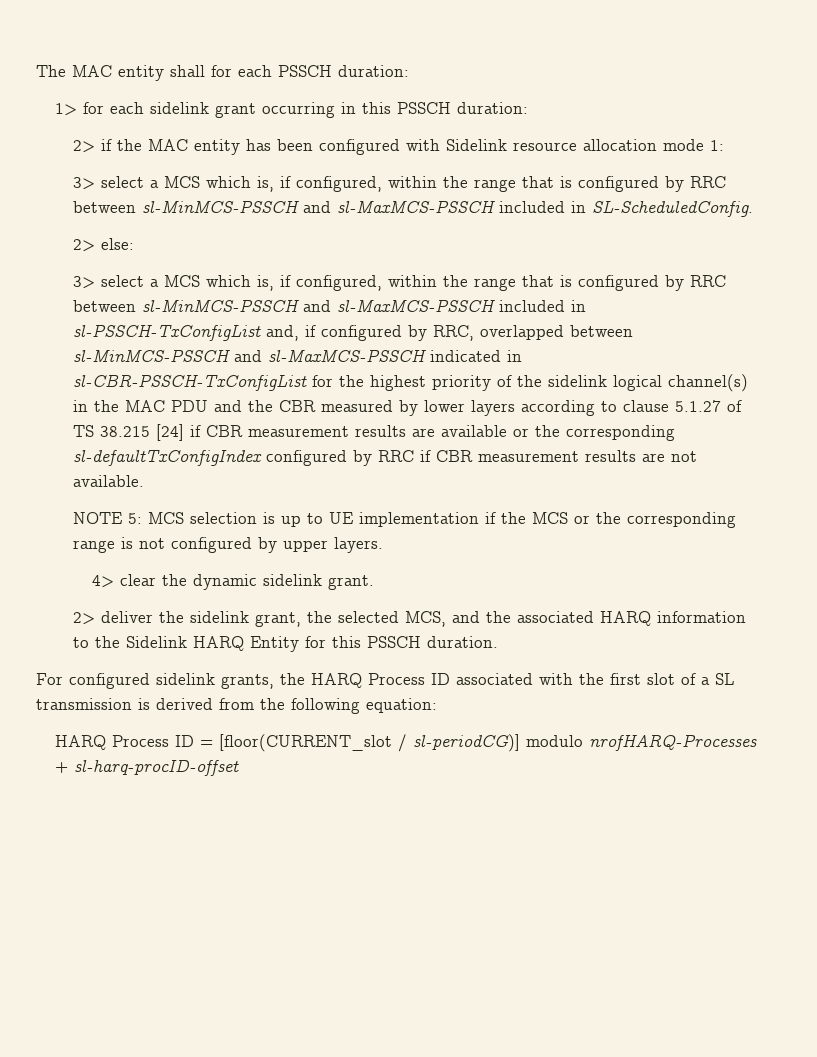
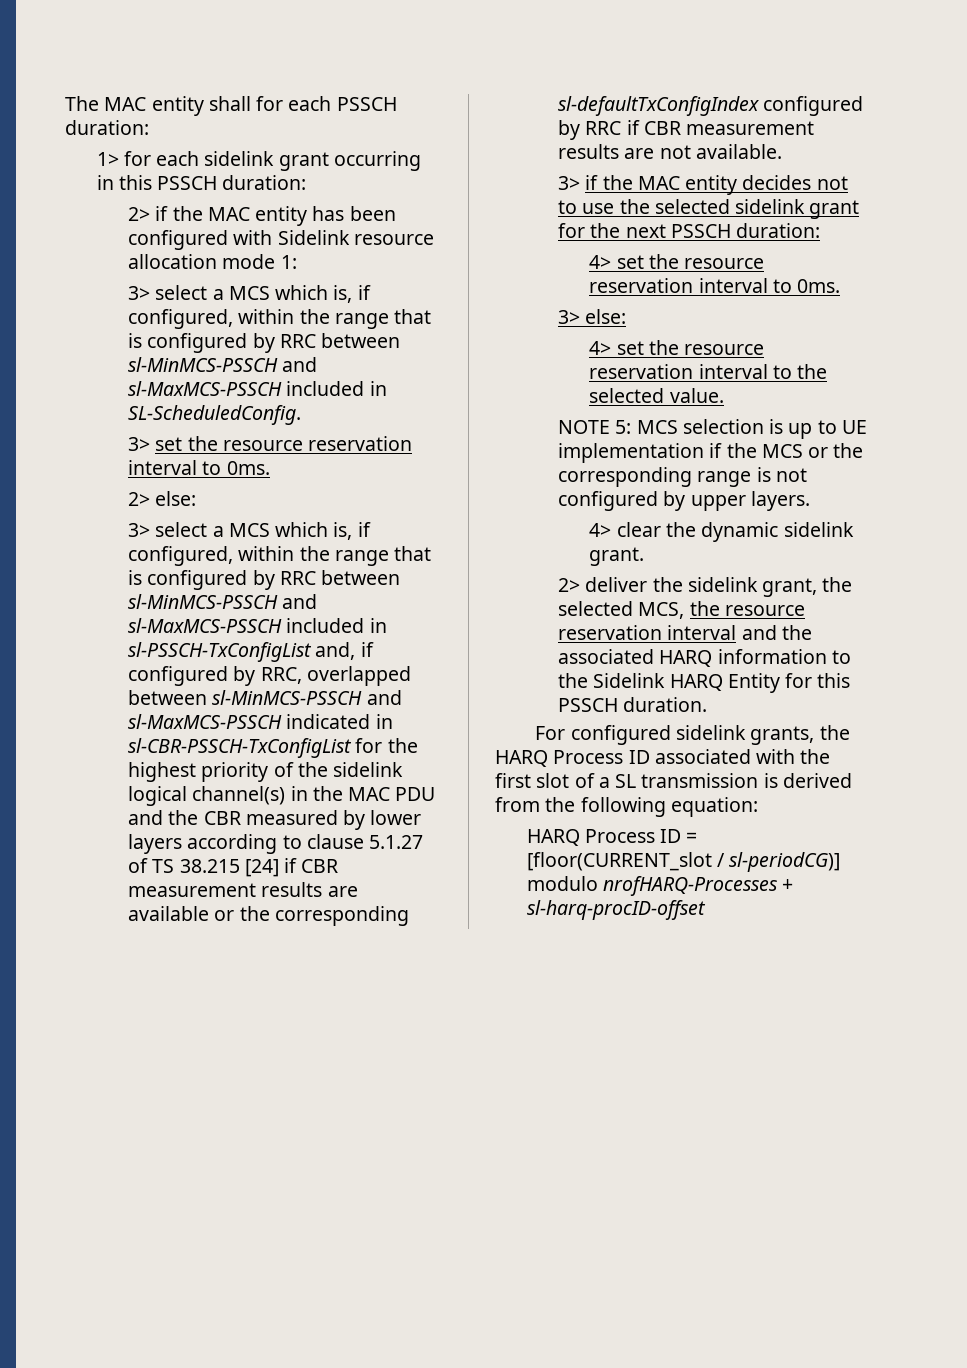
+ 3> set the resource reservation interval to 0ms.
+ 3> if the MAC entity decides not to use the selected sidelink grant for the next PSSCH duration:
+ 4> set the resource reservation interval to 0ms.
+ 3> else:
+ 4> set the resource reservation interval to the selected value.
- 2> deliver the sidelink grant, the selected MCS, and the associated HARQ information to the Sidelink HARQ Entity for this PSSCH duration.
+ 2> deliver the sidelink grant, the selected MCS, the resource reservation interval and the associated HARQ information to the Sidelink HARQ Entity for this PSSCH duration.

